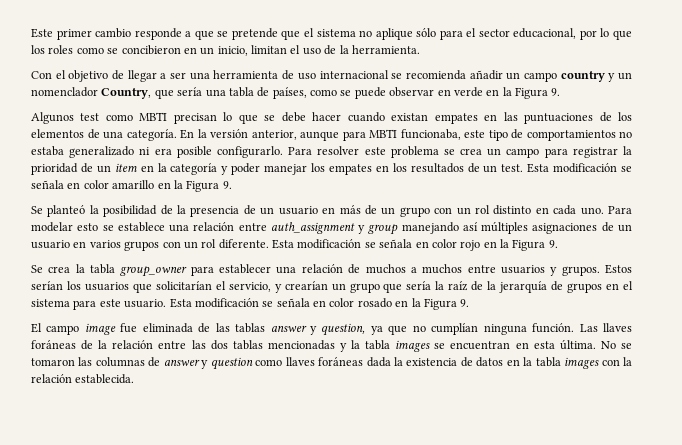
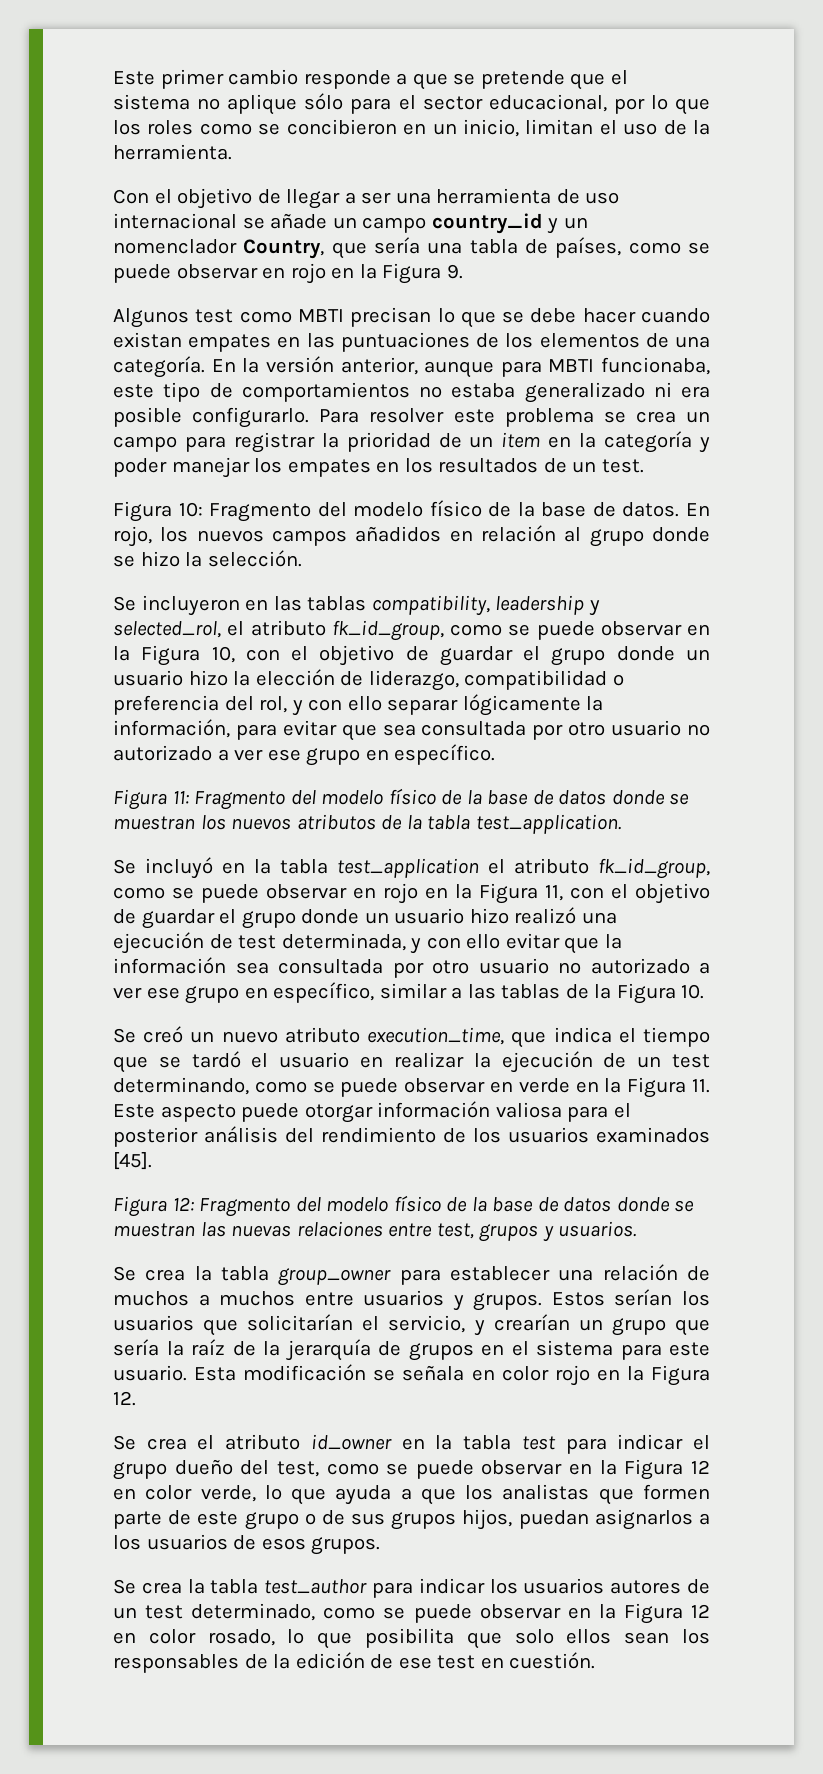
- Con el objetivo de llegar a ser una herramienta de uso internacional se recomienda añadir un campo country y un nomenclador Country, que sería una tabla de países, como se puede observar en verde en la Figura 9.
+ Con el objetivo de llegar a ser una herramienta de uso internacional se añade un campo country_id y un nomenclador Country, que sería una tabla de países, como se puede observar en rojo en la Figura 9.
- Para resolver este problema se crea un campo para registrar la prioridad de un item en la categoría y poder manejar los empates en los resultados de un test. Esta modificación se señala en color amarillo en la Figura 9.
- Se planteó la posibilidad de la presencia de un usuario en más de un grupo con un rol distinto en cada uno. Para modelar esto se establece una relación entre auth_assignment y group manejando así múltiples asignaciones de un usuario en varios grupos con un rol diferente. Esta modificación se señala en color rojo en la Figura 9.
+ Para resolver este problema se crea un campo para registrar la prioridad de un item en la categoría y poder manejar los empates en los resultados de un test.
+ Figura 10: Fragmento del modelo físico de la base de datos. En rojo, los nuevos campos añadidos en relación al grupo donde se hizo la selección.
+ Se incluyeron en las tablas compatibility, leadership y selected_rol, el atributo fk_id_group, como se puede observar en la Figura 10, con el objetivo de guardar el grupo donde un usuario hizo la elección de liderazgo, compatibilidad o preferencia del rol, y con ello separar lógicamente la información, para evitar que sea consultada por otro usuario no autorizado a ver ese grupo en específico.
+ Figura 11: Fragmento del modelo físico de la base de datos donde se muestran los nuevos atributos de la tabla test_application.
+ Se incluyó en la tabla test_application el atributo fk_id_group, como se puede observar en rojo en la Figura 11, con el objetivo de guardar el grupo donde un usuario hizo realizó una ejecución de test determinada, y con ello evitar que la información sea consultada por otro usuario no autorizado a ver ese grupo en específico, similar a las tablas de la Figura 10.
+ Se creó un nuevo atributo execution_time, que indica el tiempo que se tardó el usuario en realizar la ejecución de un test determinando, como se puede observar en verde en la Figura 11. Este aspecto puede otorgar información valiosa para el posterior análisis del rendimiento de los usuarios examinados [45].
+ Figura 12: Fragmento del modelo físico de la base de datos donde se muestran las nuevas relaciones entre test, grupos y usuarios.
- Esta modificación se señala en color rosado en la Figura 9.
- El campo image fue eliminada de las tablas answer y question, ya que no cumplían ninguna función. Las llaves foráneas de la relación entre las dos tablas mencionadas y la tabla images se encuentran en esta última. No se tomaron las columnas de answer y question como llaves foráneas dada la existencia de datos en la tabla images con la relación establecida.
+ Esta modificación se señala en color rojo en la Figura 12.
+ Se crea el atributo id_owner en la tabla test para indicar el grupo dueño del test, como se puede observar en la Figura 12 en color verde, lo que ayuda a que los analistas que formen parte de este grupo o de sus grupos hijos, puedan asignarlos a los usuarios de esos grupos.
+ Se crea la tabla test_author para indicar los usuarios autores de un test determinado, como se puede observar en la Figura 12 en color rosado, lo que posibilita que solo ellos sean los responsables de la edición de ese test en cuestión.

